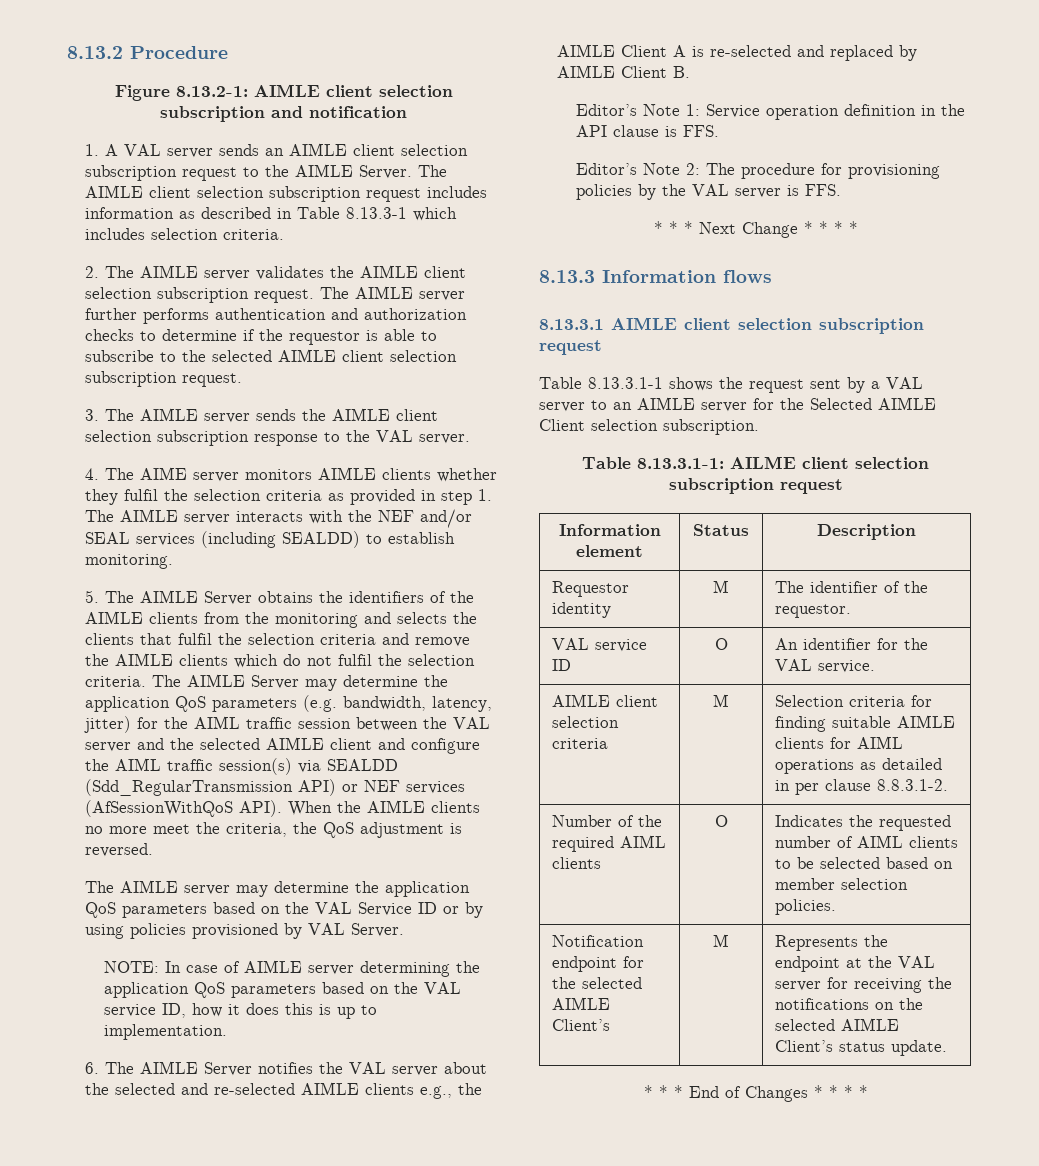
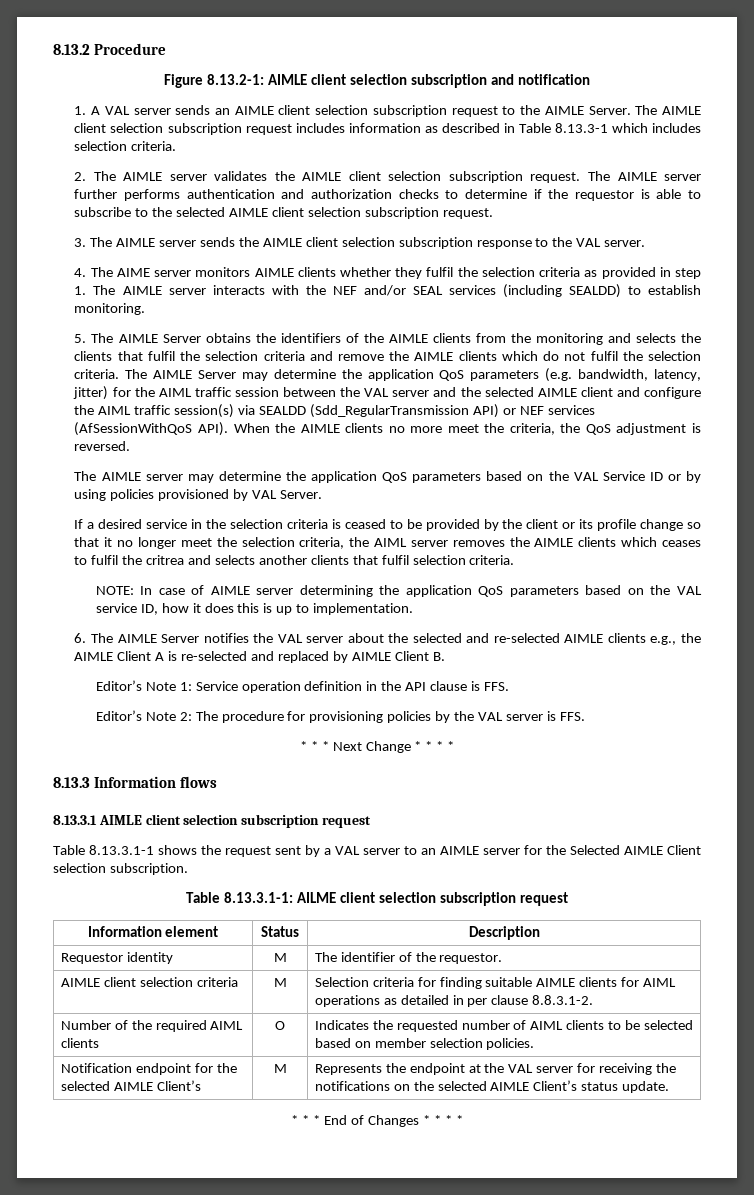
+ If a desired service in the selection criteria is ceased to be provided by the client or its profile change so that it no longer meet the selection criteria, the AIML server removes the AIMLE clients which ceases to fulfil the critrea and selects another clients that fulfil selection criteria.
- VAL service ID | O | An identifier for the VAL service.

